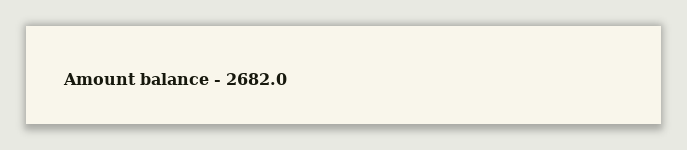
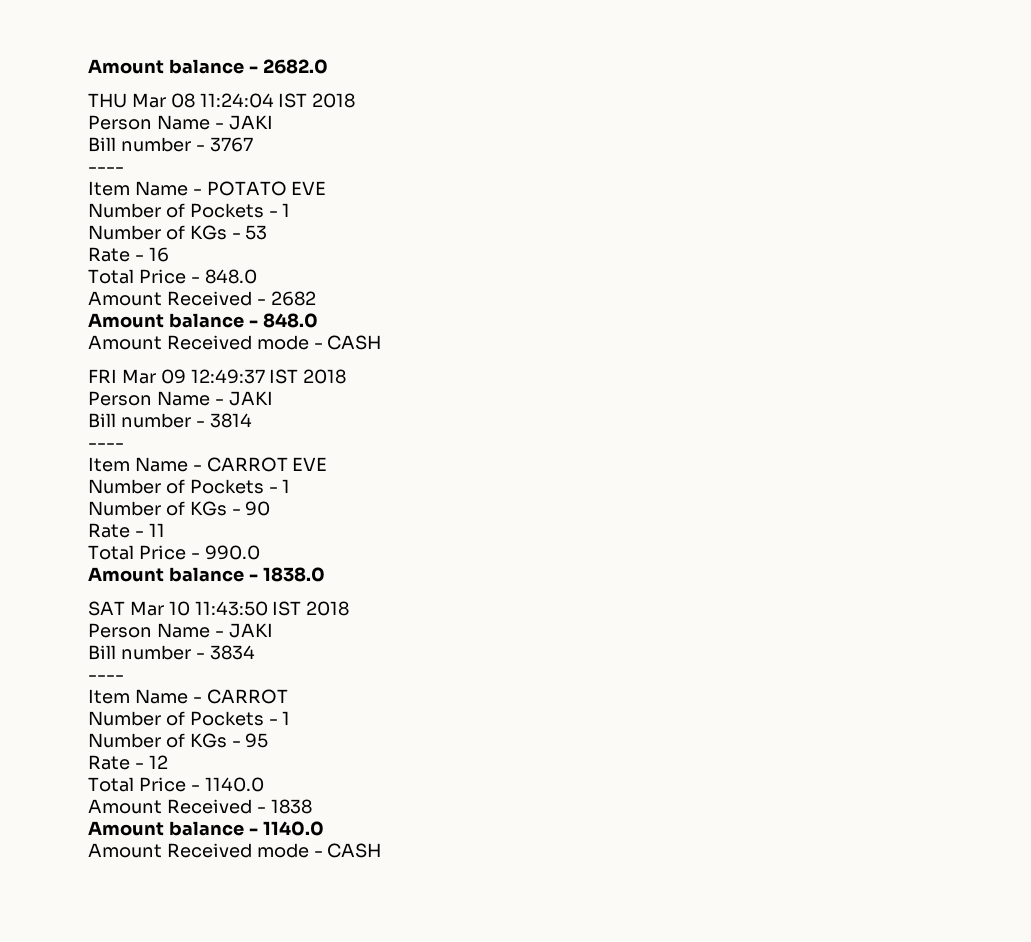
+ THU Mar 08 11:24:04 IST 2018
+ Person Name - JAKI
+ Bill number - 3767
+ ----
+ Item Name - POTATO EVE
+ Number of Pockets - 1
+ Number of KGs - 53
+ Rate - 16
+ Total Price - 848.0
+ Amount Received - 2682
+ Amount balance - 848.0
+ Amount Received mode - CASH
+ FRI Mar 09 12:49:37 IST 2018
+ Person Name - JAKI
+ Bill number - 3814
+ ----
+ Item Name - CARROT EVE
+ Number of Pockets - 1
+ Number of KGs - 90
+ Rate - 11
+ Total Price - 990.0
+ Amount balance - 1838.0
+ SAT Mar 10 11:43:50 IST 2018
+ Person Name - JAKI
+ Bill number - 3834
+ ----
+ Item Name - CARROT
+ Number of Pockets - 1
+ Number of KGs - 95
+ Rate - 12
+ Total Price - 1140.0
+ Amount Received - 1838
+ Amount balance - 1140.0
+ Amount Received mode - CASH

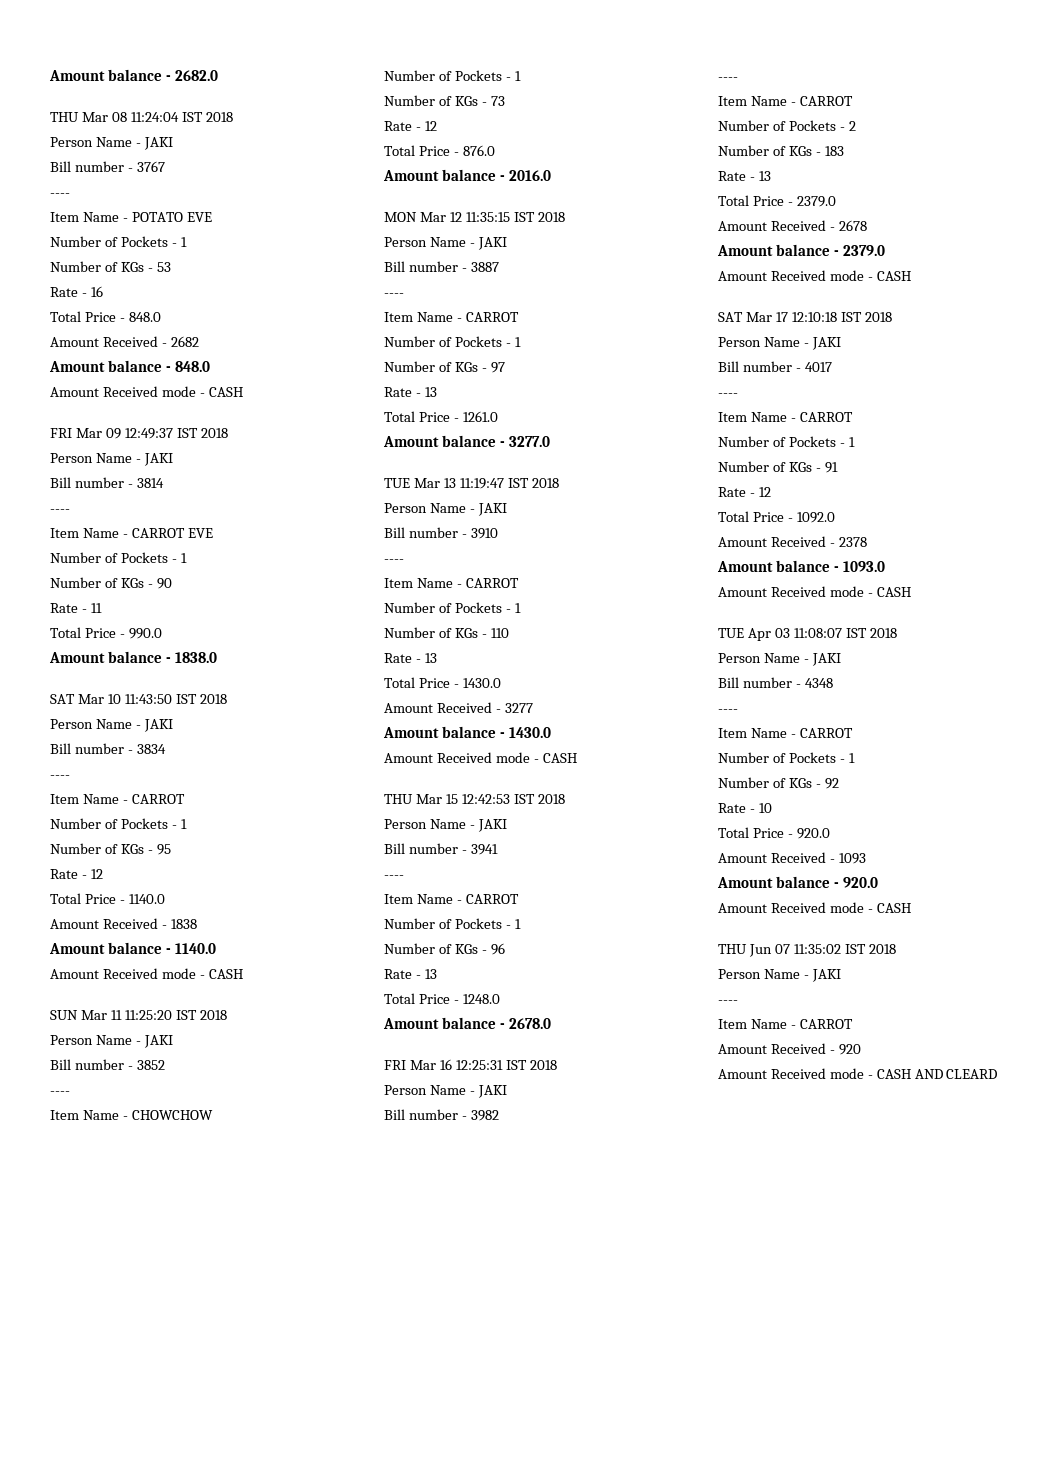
+ SUN Mar 11 11:25:20 IST 2018
+ Person Name - JAKI
+ Bill number - 3852
+ ----
+ Item Name - CHOWCHOW
+ Number of Pockets - 1
+ Number of KGs - 73
+ Rate - 12
+ Total Price - 876.0
+ Amount balance - 2016.0
+ MON Mar 12 11:35:15 IST 2018
+ Person Name - JAKI
+ Bill number - 3887
+ ----
+ Item Name - CARROT
+ Number of Pockets - 1
+ Number of KGs - 97
+ Rate - 13
+ Total Price - 1261.0
+ Amount balance - 3277.0
+ TUE Mar 13 11:19:47 IST 2018
+ Person Name - JAKI
+ Bill number - 3910
+ ----
+ Item Name - CARROT
+ Number of Pockets - 1
+ Number of KGs - 110
+ Rate - 13
+ Total Price - 1430.0
+ Amount Received - 3277
+ Amount balance - 1430.0
+ Amount Received mode - CASH
+ THU Mar 15 12:42:53 IST 2018
+ Person Name - JAKI
+ Bill number - 3941
+ ----
+ Item Name - CARROT
+ Number of Pockets - 1
+ Number of KGs - 96
+ Rate - 13
+ Total Price - 1248.0
+ Amount balance - 2678.0
+ FRI Mar 16 12:25:31 IST 2018
+ Person Name - JAKI
+ Bill number - 3982
+ ----
+ Item Name - CARROT
+ Number of Pockets - 2
+ Number of KGs - 183
+ Rate - 13
+ Total Price - 2379.0
+ Amount Received - 2678
+ Amount balance - 2379.0
+ Amount Received mode - CASH
+ SAT Mar 17 12:10:18 IST 2018
+ Person Name - JAKI
+ Bill number - 4017
+ ----
+ Item Name - CARROT
+ Number of Pockets - 1
+ Number of KGs - 91
+ Rate - 12
+ Total Price - 1092.0
+ Amount Received - 2378
+ Amount balance - 1093.0
+ Amount Received mode - CASH
+ TUE Apr 03 11:08:07 IST 2018
+ Person Name - JAKI
+ Bill number - 4348
+ ----
+ Item Name - CARROT
+ Number of Pockets - 1
+ Number of KGs - 92
+ Rate - 10
+ Total Price - 920.0
+ Amount Received - 1093
+ Amount balance - 920.0
+ Amount Received mode - CASH
+ THU Jun 07 11:35:02 IST 2018
+ Person Name - JAKI
+ ----
+ Item Name - CARROT
+ Amount Received - 920
+ Amount Received mode - CASH AND CLEARD

